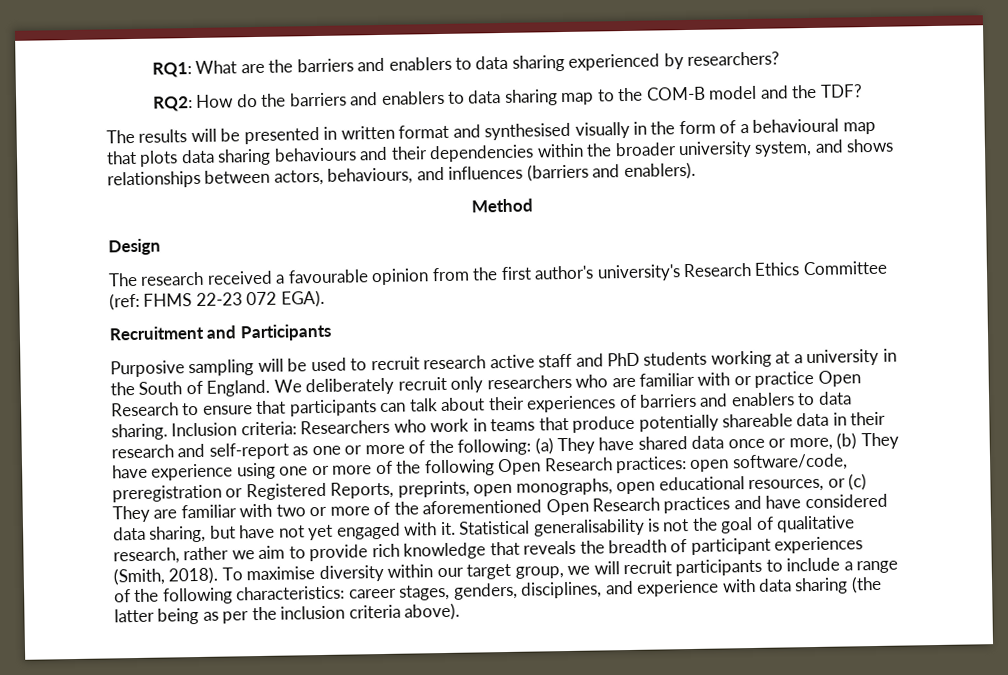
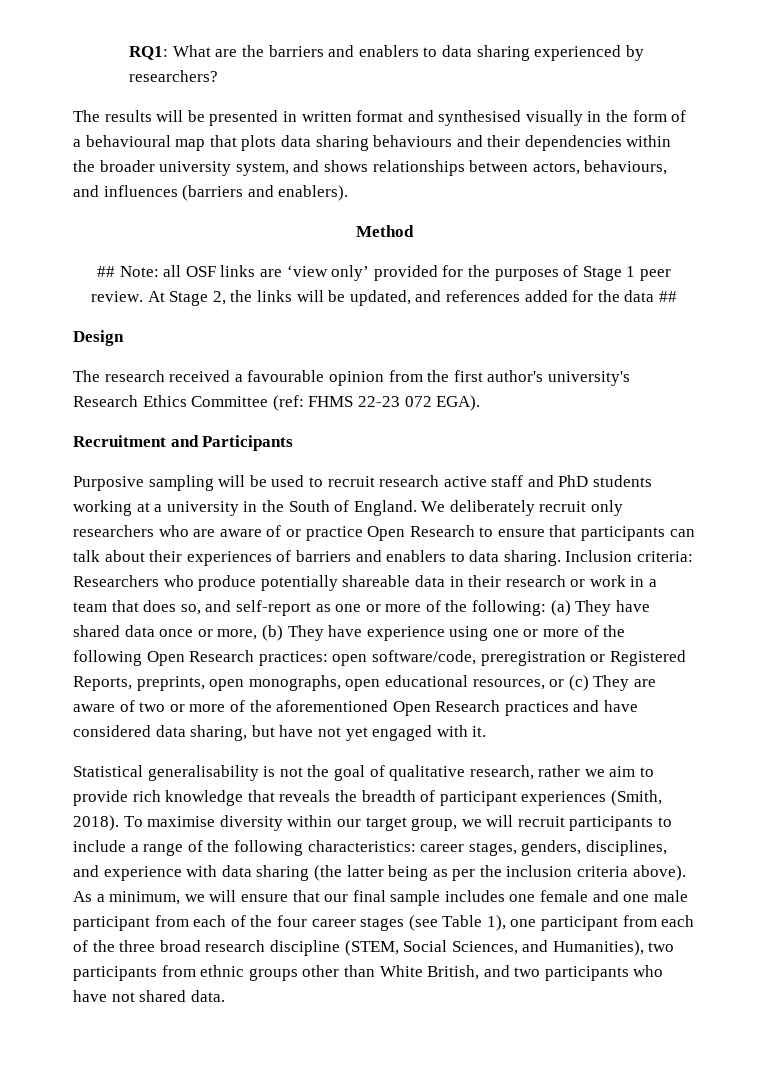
- RQ2: How do the barriers and enablers to data sharing map to the COM-B model and the TDF?
+ ## Note: all OSF links are ‘view only’ provided for the purposes of Stage 1 peer review. At Stage 2, the links will be updated, and references added for the data ##
- We deliberately recruit only researchers who are familiar with or practice Open Research to ensure that participants can talk about their experiences of barriers and enablers to data sharing.
+ We deliberately recruit only researchers who are aware of or practice Open Research to ensure that participants can talk about their experiences of barriers and enablers to data sharing.
- Researchers who work in teams that produce potentially shareable data in their research and self-report as one or more of the following:
+ Researchers who produce potentially shareable data in their research or work in a team that does so, and self-report as one or more of the following:
- open software/code, preregistration or Registered Reports, preprints, open monographs, open educational resources, or (c) They are familiar with two or more of the aforementioned Open Research practices and have considered data sharing, but have not yet engaged with it. Statistical generalisability is not the goal of qualitative research, rather we aim to provide rich knowledge that reveals the breadth of participant experiences (Smith, 2018).
+ open software/code, preregistration or Registered Reports, preprints, open monographs, open educational resources, or (c) They are aware of two or more of the aforementioned Open Research practices and have considered data sharing, but have not yet engaged with it.
+ Statistical generalisability is not the goal of qualitative research, rather we aim to provide rich knowledge that reveals the breadth of participant experiences (Smith, 2018).
+ As a minimum, we will ensure that our final sample includes one female and one male participant from each of the four career stages (see Table 1), one participant from each of the three broad research discipline (STEM, Social Sciences, and Humanities), two participants from ethnic groups other than White British, and two participants who have not shared data.

